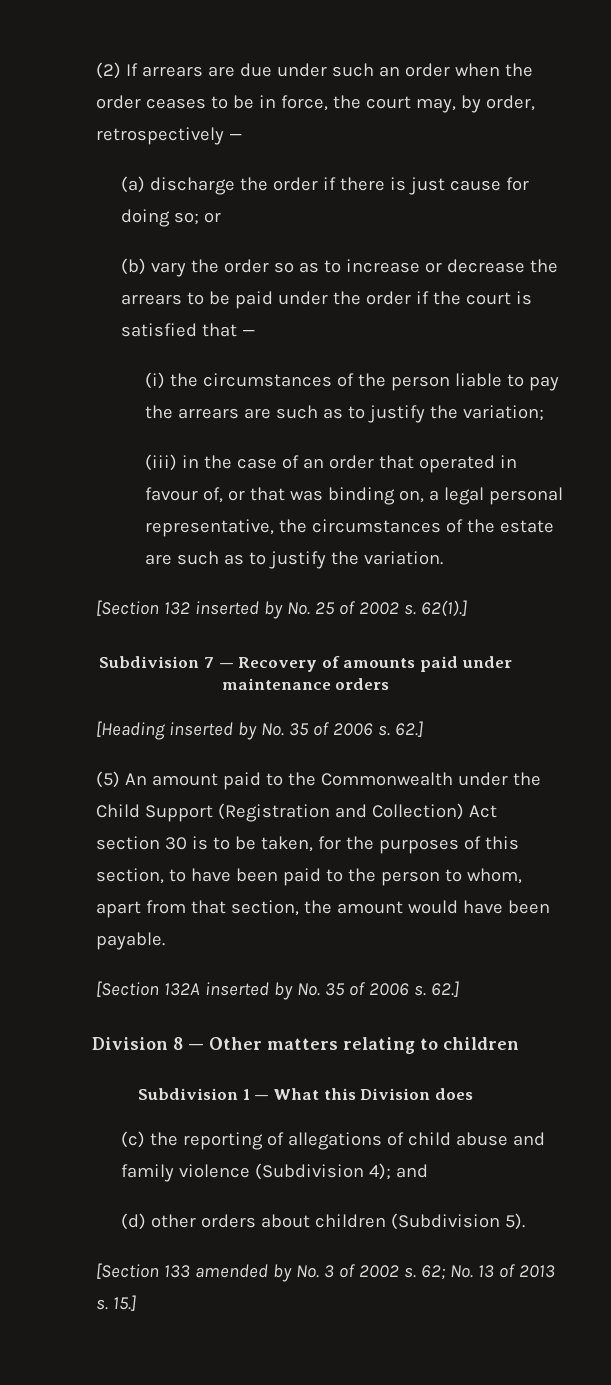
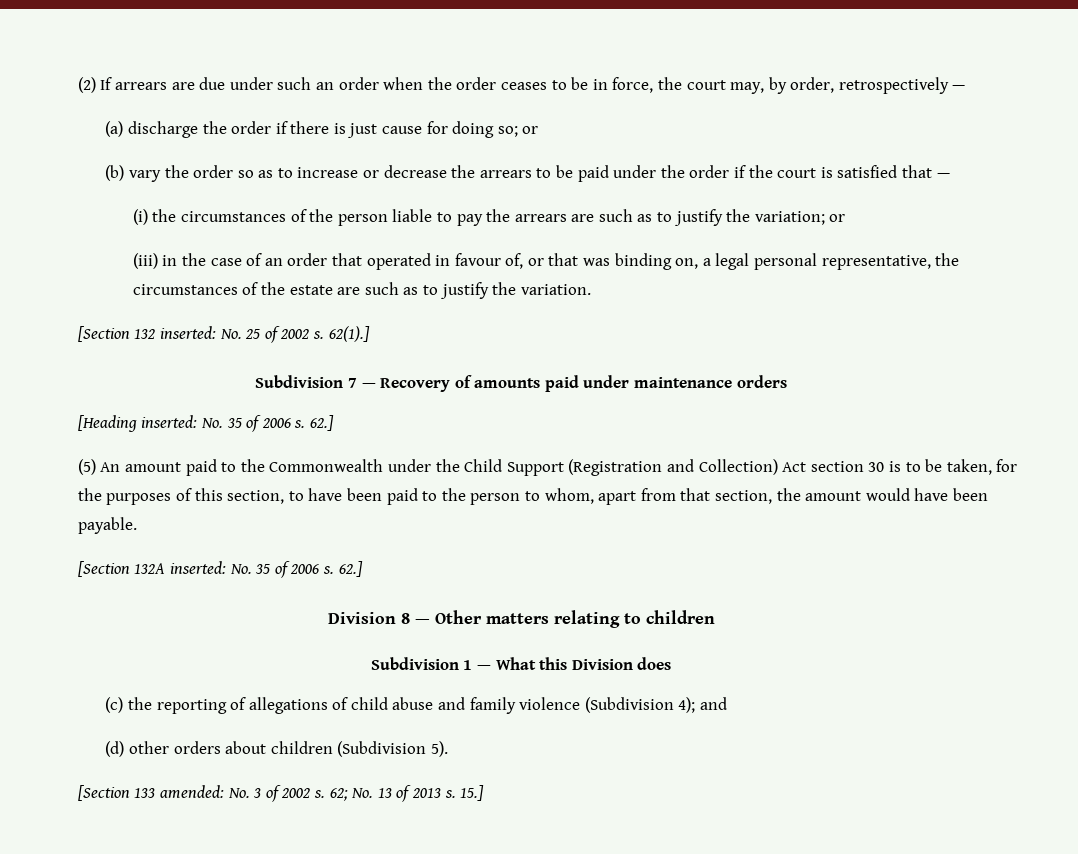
- (i) the circumstances of the person liable to pay the arrears are such as to justify the variation;
+ (i) the circumstances of the person liable to pay the arrears are such as to justify the variation; or
- [Section 132 inserted by No. 25 of 2002 s.
+ [Section 132 inserted: No. 25 of 2002 s.
- [Heading inserted by No. 35 of 2006 s.
+ [Heading inserted: No. 35 of 2006 s.
- [Section 132A inserted by No. 35 of 2006 s.
+ [Section 132A inserted: No. 35 of 2006 s.
- [Section 133 amended by No. 3 of 2002 s.
+ [Section 133 amended: No. 3 of 2002 s.

